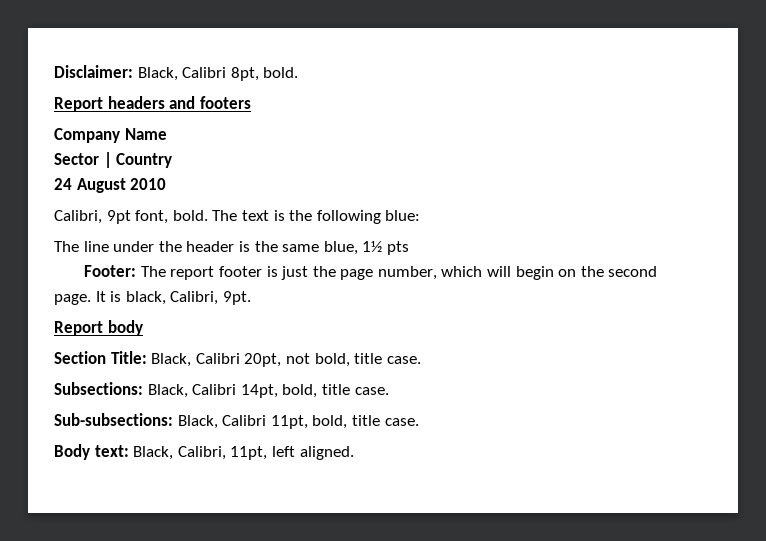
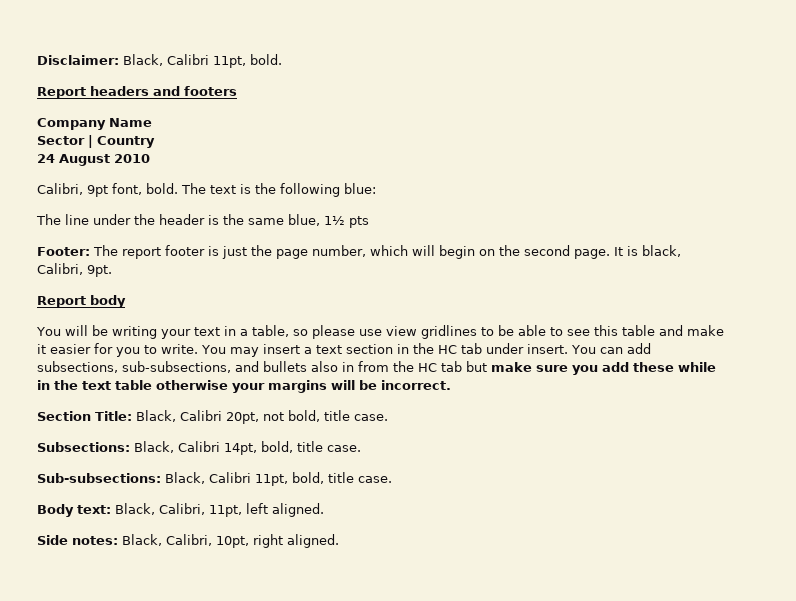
- Disclaimer: Black, Calibri 8pt, bold.
+ Disclaimer: Black, Calibri 11pt, bold.
+ You will be writing your text in a table, so please use view gridlines to be able to see this table and make it easier for you to write. You may insert a text section in the HC tab under insert. You can add subsections, sub-subsections, and bullets also in from the HC tab but make sure you add these while in the text table otherwise your margins will be incorrect.
+ Side notes: Black, Calibri, 10pt, right aligned.

